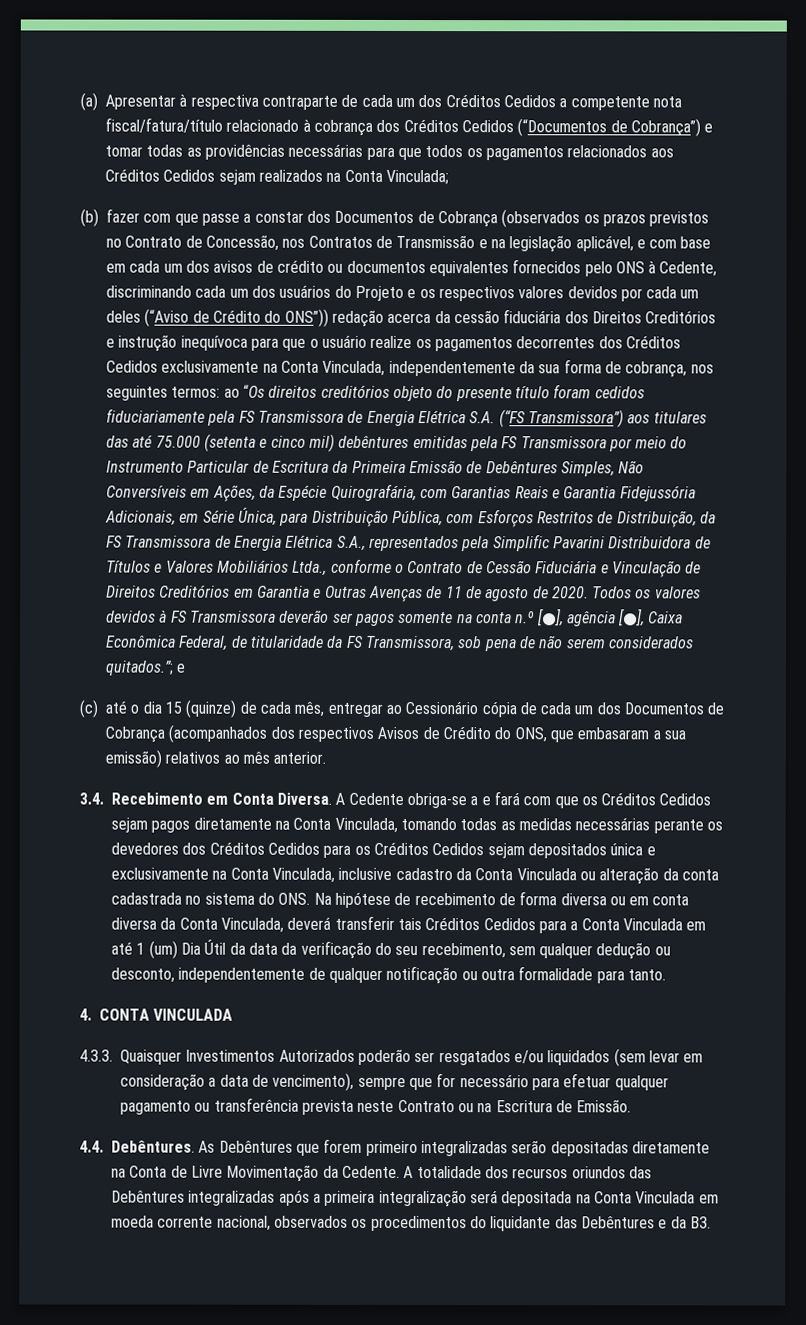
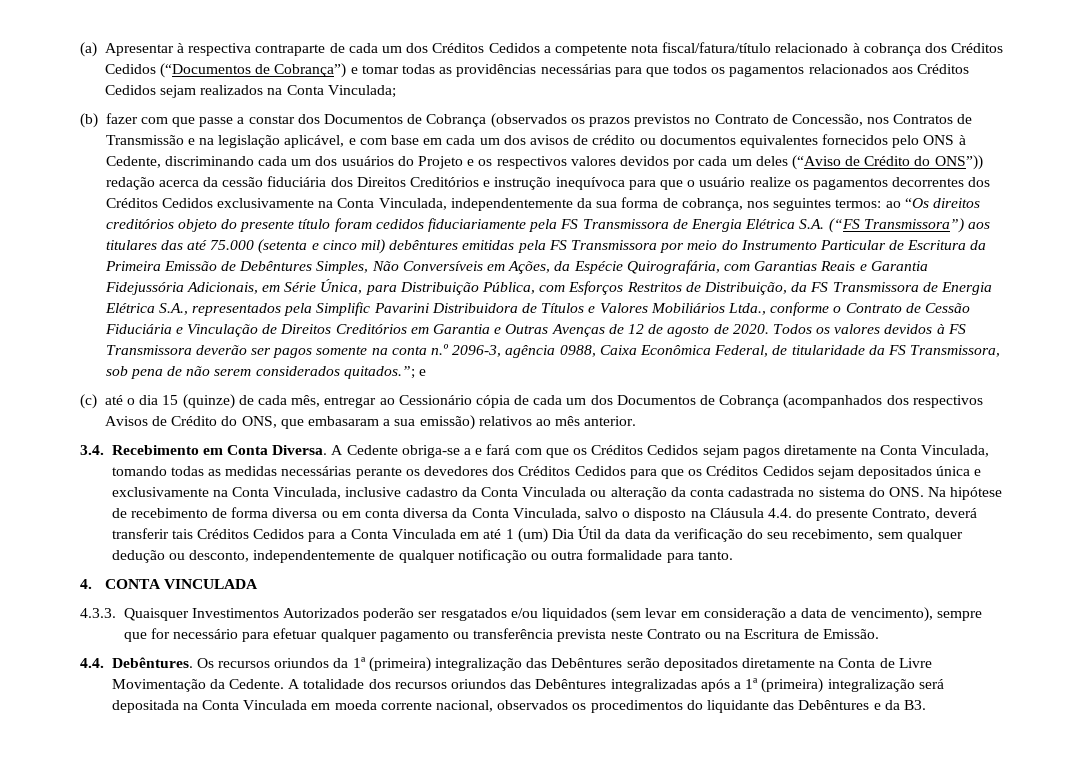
- ao “Os direitos creditórios objeto do presente título foram cedidos fiduciariamente pela FS Transmissora de Energia Elétrica S.A. (“FS Transmissora”) aos titulares das até 75.000 (setenta e cinco mil) debêntures emitidas pela FS Transmissora por meio do Instrumento Particular de Escritura da Primeira Emissão de Debêntures Simples, Não Conversíveis em Ações, da Espécie Quirografária, com Garantias Reais e Garantia Fidejussória Adicionais, em Série Única, para Distribuição Pública, com Esforços Restritos de Distribuição, da FS Transmissora de Energia Elétrica S.A., representados pela Simplific Pavarini Distribuidora de Títulos e Valores Mobiliários Ltda., conforme o Contrato de Cessão Fiduciária e Vinculação de Direitos Creditórios em Garantia e Outras Avenças de 11 de agosto de 2020.
+ ao “Os direitos creditórios objeto do presente título foram cedidos fiduciariamente pela FS Transmissora de Energia Elétrica S.A. (“FS Transmissora”) aos titulares das até 75.000 (setenta e cinco mil) debêntures emitidas pela FS Transmissora por meio do Instrumento Particular de Escritura da Primeira Emissão de Debêntures Simples, Não Conversíveis em Ações, da Espécie Quirografária, com Garantias Reais e Garantia Fidejussória Adicionais, em Série Única, para Distribuição Pública, com Esforços Restritos de Distribuição, da FS Transmissora de Energia Elétrica S.A., representados pela Simplific Pavarini Distribuidora de Títulos e Valores Mobiliários Ltda., conforme o Contrato de Cessão Fiduciária e Vinculação de Direitos Creditórios em Garantia e Outras Avenças de 12 de agosto de 2020.
- Todos os valores devidos à FS Transmissora deverão ser pagos somente na conta n.º [●], agência [●], Caixa Econômica Federal, de titularidade da FS Transmissora, sob pena de não serem considerados quitados.”; e
+ Todos os valores devidos à FS Transmissora deverão ser pagos somente na conta n.º 2096-3, agência 0988, Caixa Econômica Federal, de titularidade da FS Transmissora, sob pena de não serem considerados quitados.”; e
- A Cedente obriga-se a e fará com que os Créditos Cedidos sejam pagos diretamente na Conta Vinculada, tomando todas as medidas necessárias perante os devedores dos Créditos Cedidos para os Créditos Cedidos sejam depositados única e exclusivamente na Conta Vinculada, inclusive cadastro da Conta Vinculada ou alteração da conta cadastrada no sistema do ONS. Na hipótese de recebimento de forma diversa ou em conta diversa da Conta Vinculada, deverá transferir tais Créditos Cedidos para a Conta Vinculada em até 1 (um) Dia Útil da data da verificação do seu recebimento, sem qualquer dedução ou desconto, independentemente de qualquer notificação ou outra formalidade para tanto.
+ A Cedente obriga-se a e fará com que os Créditos Cedidos sejam pagos diretamente na Conta Vinculada, tomando todas as medidas necessárias perante os devedores dos Créditos Cedidos para que os Créditos Cedidos sejam depositados única e exclusivamente na Conta Vinculada, inclusive cadastro da Conta Vinculada ou alteração da conta cadastrada no sistema do ONS. Na hipótese de recebimento de forma diversa ou em conta diversa da Conta Vinculada, salvo o disposto na Cláusula 4.4. do presente Contrato, deverá transferir tais Créditos Cedidos para a Conta Vinculada em até 1 (um) Dia Útil da data da verificação do seu recebimento, sem qualquer dedução ou desconto, independentemente de qualquer notificação ou outra formalidade para tanto.
- As Debêntures que forem primeiro integralizadas serão depositadas diretamente na Conta de Livre Movimentação da Cedente.
+ Os recursos oriundos da 1ª (primeira) integralização das Debêntures serão depositados diretamente na Conta de Livre Movimentação da Cedente.
- A totalidade dos recursos oriundos das Debêntures integralizadas após a primeira integralização será depositada na Conta Vinculada em moeda corrente nacional, observados os procedimentos do liquidante das Debêntures e da B3.
+ A totalidade dos recursos oriundos das Debêntures integralizadas após a 1ª (primeira) integralização será depositada na Conta Vinculada em moeda corrente nacional, observados os procedimentos do liquidante das Debêntures e da B3.

